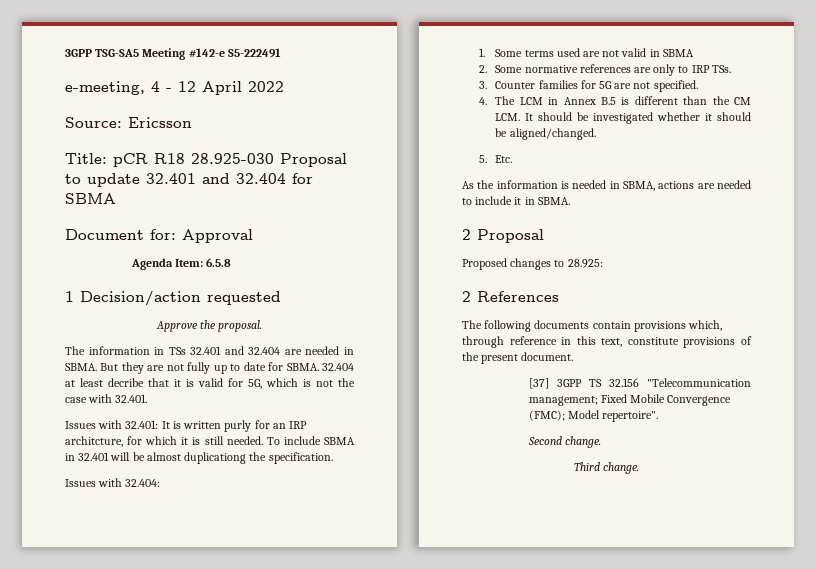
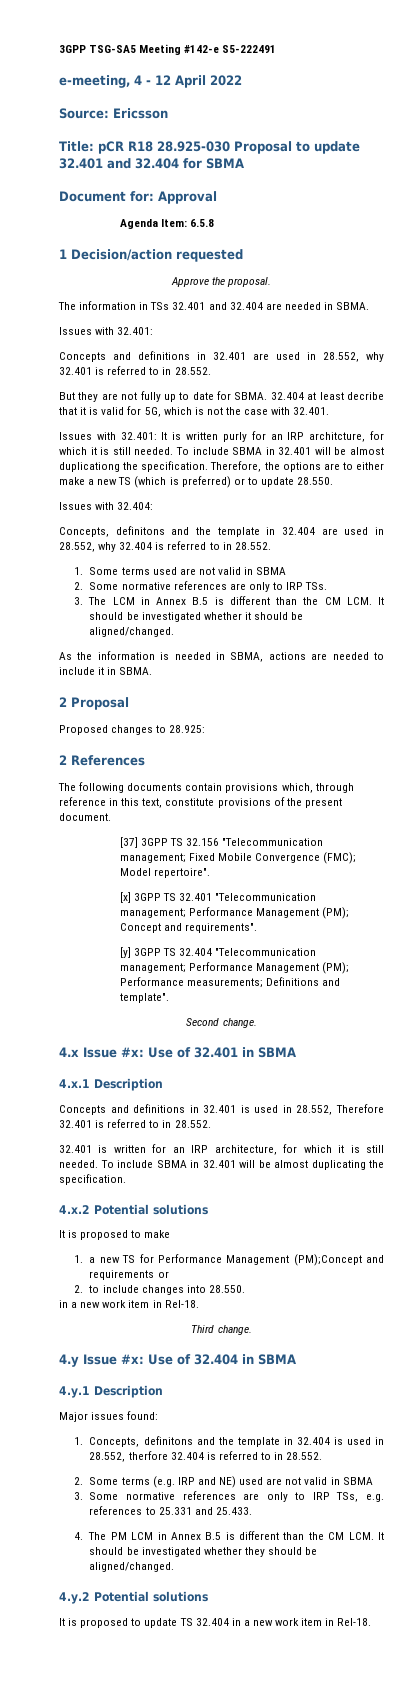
- The information in TSs 32.401 and 32.404 are needed in SBMA. But they are not fully up to date for SBMA.
+ The information in TSs 32.401 and 32.404 are needed in SBMA.
+ Issues with 32.401:
+ Concepts and definitions in 32.401 are used in 28.552, why 32.401 is referred to in 28.552.
+ But they are not fully up to date for SBMA.
- To include SBMA in 32.401 will be almost duplicationg the specification.
+ To include SBMA in 32.401 will be almost duplicationg the specification. Therefore, the options are to either make a new TS (which is preferred) or to update 28.550.
  Issues with 32.404:
+ Concepts, definitons and the template in 32.404 are used in 28.552, why 32.404 is referred to in 28.552.
- 3. Counter families for 5G are not specified.
- 4. The LCM in Annex B.5 is different than the CM LCM. It should be investigated whether it should be aligned/changed.
+ 3. The LCM in Annex B.5 is different than the CM LCM. It should be investigated whether it should be aligned/changed.
- 5. Etc.
+ [x] 3GPP TS 32.401 "Telecommunication management; Performance Management (PM); Concept and requirements".
+ [y] 3GPP TS 32.404 "Telecommunication management; Performance Management (PM); Performance measurements; Definitions and template".
  Second change.
+ 4.x Issue #x: Use of 32.401 in SBMA
+ 4.x.1 Description
+ Concepts and definitions in 32.401 is used in 28.552, Therefore 32.401 is referred to in 28.552.
+ 32.401 is written for an IRP architecture, for which it is still needed. To include SBMA in 32.401 will be almost duplicating the specification.
+ 4.x.2 Potential solutions
+ It is proposed to make
+ 1. a new TS for Performance Management (PM);Concept and requirements or
+ 2. to include changes into 28.550.
+ in a new work item in Rel-18.
  Third change.
+ 4.y Issue #x: Use of 32.404 in SBMA
+ 4.y.1 Description
+ Major issues found:
+ 1. Concepts, definitons and the template in 32.404 is used in 28.552, therfore 32.404 is referred to in 28.552.
+ 2. Some terms (e.g. IRP and NE) used are not valid in SBMA
+ 3. Some normative references are only to IRP TSs, e.g. references to 25.331 and 25.433.
+ 4. The PM LCM in Annex B.5 is different than the CM LCM. It should be investigated whether they should be aligned/changed.
+ 4.y.2 Potential solutions
+ It is proposed to update TS 32.404 in a new work item in Rel-18.

